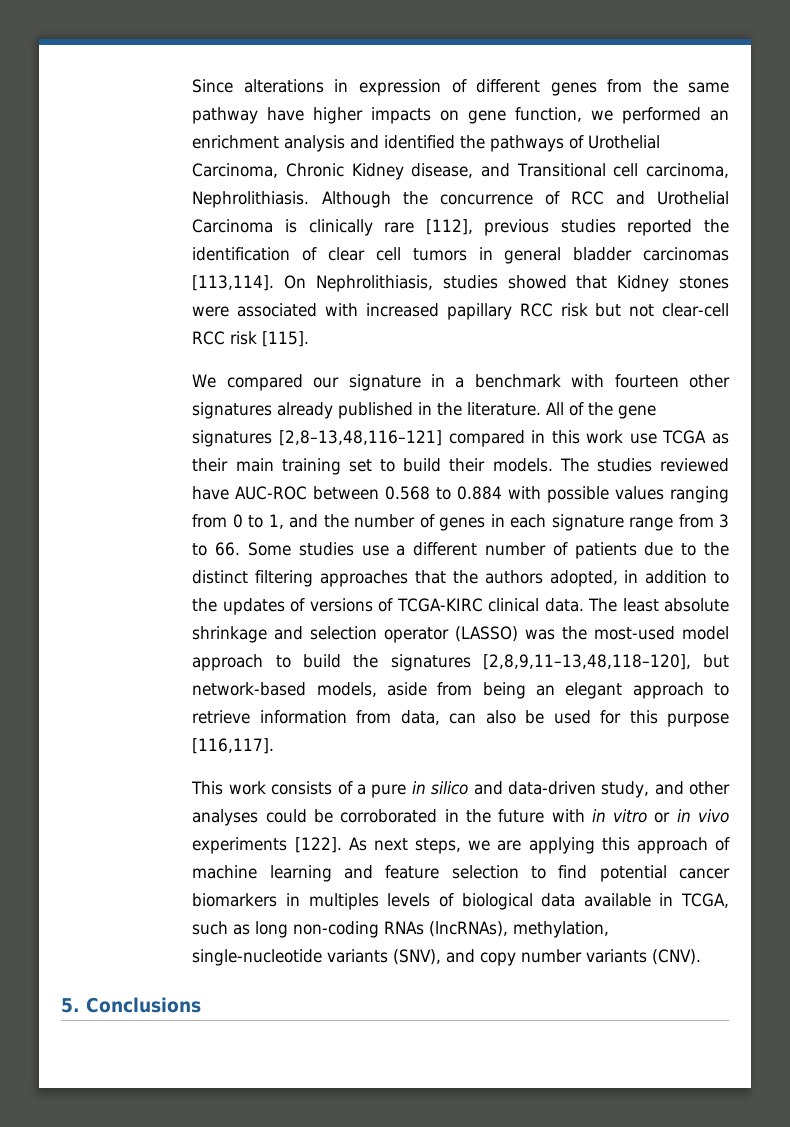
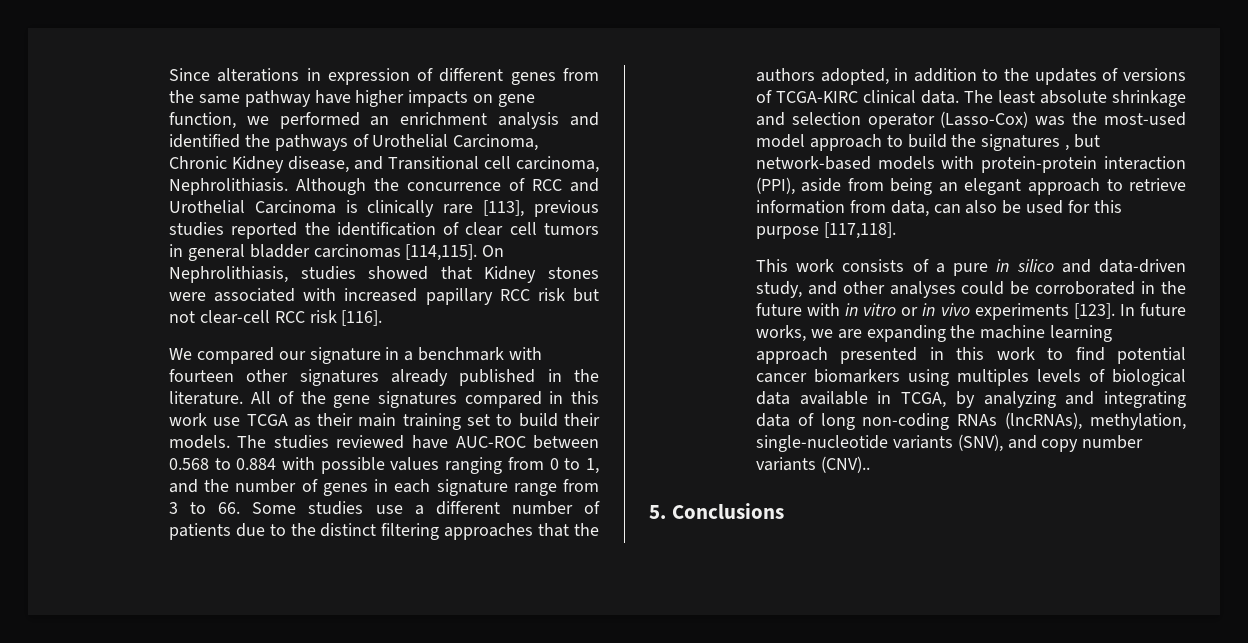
- Although the concurrence of RCC and Urothelial Carcinoma is clinically rare [112], previous studies reported the identification of clear cell tumors in general bladder carcinomas [113,114].
+ Although the concurrence of RCC and Urothelial Carcinoma is clinically rare [113], previous studies reported the identification of clear cell tumors in general bladder carcinomas [114,115].
- On Nephrolithiasis, studies showed that Kidney stones were associated with increased papillary RCC risk but not clear-cell RCC risk [115].
+ On Nephrolithiasis, studies showed that Kidney stones were associated with increased papillary RCC risk but not clear-cell RCC risk [116].
- All of the gene signatures [2,8–13,48,116–121] compared in this work use TCGA as their main training set to build their models.
+ All of the gene signatures compared in this work use TCGA as their main training set to build their models.
- The least absolute shrinkage and selection operator (LASSO) was the most-used model approach to build the signatures [2,8,9,11–13,48,118–120], but network-based models, aside from being an elegant approach to retrieve information from data, can also be used for this purpose [116,117].
+ The least absolute shrinkage and selection operator (Lasso-Cox) was the most-used model approach to build the signatures , but network-based models with protein-protein interaction (PPI), aside from being an elegant approach to retrieve information from data, can also be used for this purpose [117,118].
- This work consists of a pure in silico and data-driven study, and other analyses could be corroborated in the future with in vitro or in vivo experiments [122]. As next steps, we are applying this approach of machine learning and feature selection to find potential cancer biomarkers in multiples levels of biological data available in TCGA, such as long non-coding RNAs (lncRNAs), methylation, single-nucleotide variants (SNV), and copy number variants (CNV).
+ This work consists of a pure in silico and data-driven study, and other analyses could be corroborated in the future with in vitro or in vivo experiments [123]. In future works, we are expanding the machine learning approach presented in this work to find potential cancer biomarkers using multiples levels of biological data available in TCGA, by analyzing and integrating data of long non-coding RNAs (lncRNAs), methylation, single-nucleotide variants (SNV), and copy number variants (CNV)..

